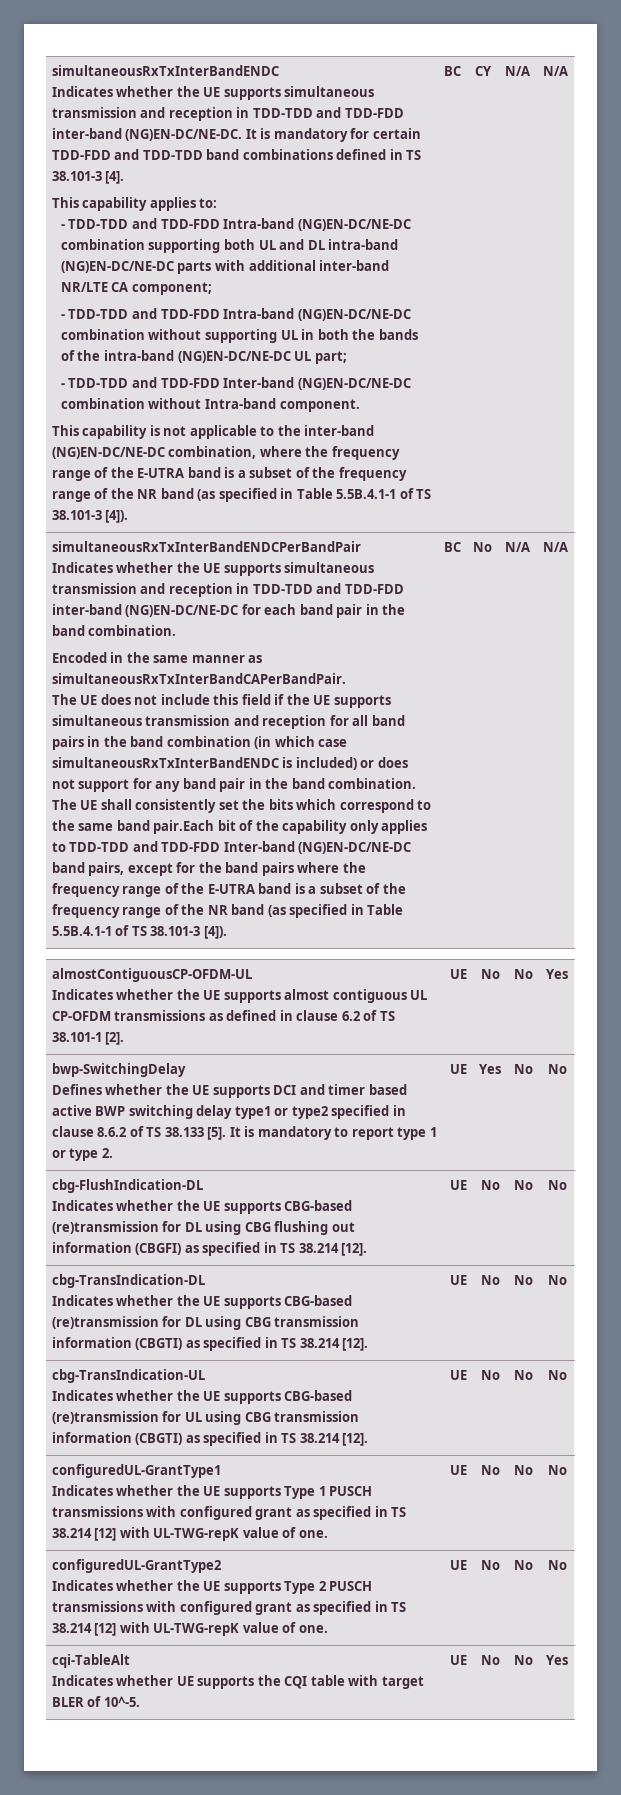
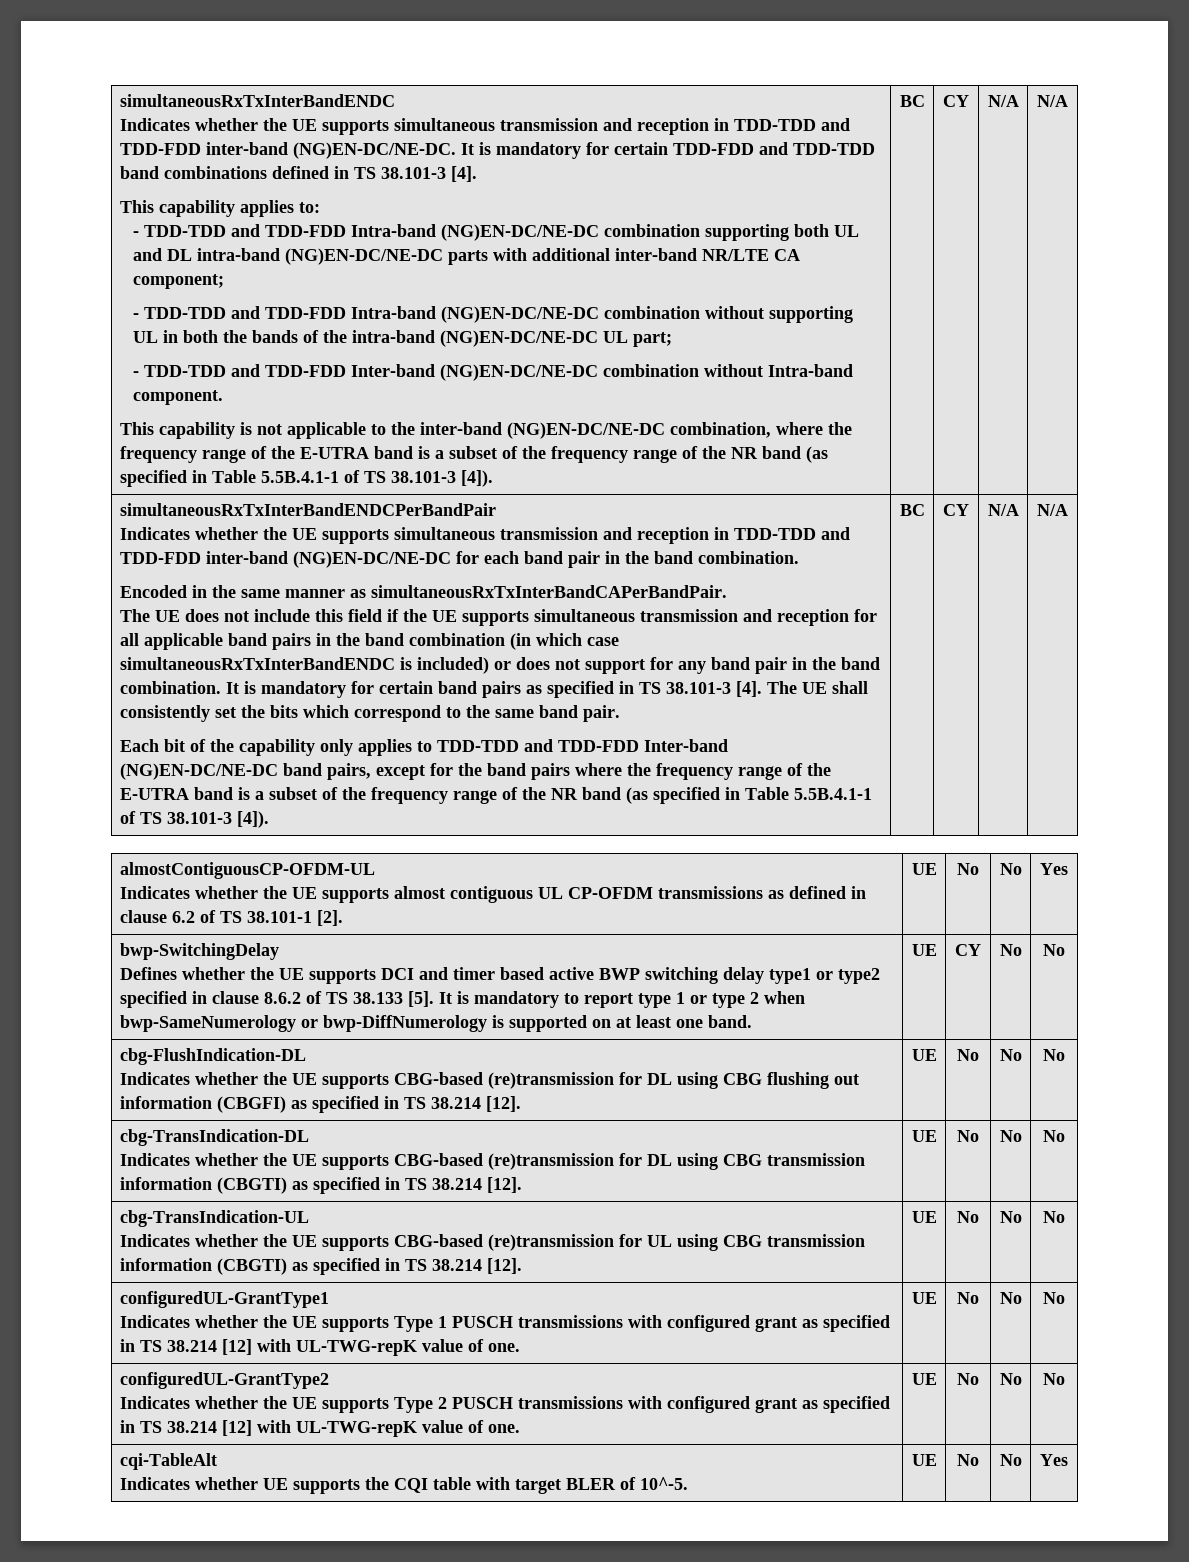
- The UE does not include this field if the UE supports simultaneous transmission and reception for all band pairs in the band combination (in which case simultaneousRxTxInterBandENDC is included) or does not support for any band pair in the band combination.
+ The UE does not include this field if the UE supports simultaneous transmission and reception for all applicable band pairs in the band combination (in which case simultaneousRxTxInterBandENDC is included) or does not support for any band pair in the band combination.
+ It is mandatory for certain band pairs as specified in TS 38.101-3 [4].
- The UE shall consistently set the bits which correspond to the same band pair.Each bit of the capability only applies to TDD-TDD and TDD-FDD Inter-band (NG)EN-DC/NE-DC band pairs, except for the band pairs where the frequency range of the E-UTRA band is a subset of the frequency range of the NR band (as specified in Table 5.5B.4.1-1 of TS 38.101-3 [4]). | BC | No
+ The UE shall consistently set the bits which correspond to the same band pair.
+ Each bit of the capability only applies to TDD-TDD and TDD-FDD Inter-band (NG)EN-DC/NE-DC band pairs, except for the band pairs where the frequency range of the E-UTRA band is a subset of the frequency range of the NR band (as specified in Table 5.5B.4.1-1 of TS 38.101-3 [4]). | BC | CY
- It is mandatory to report type 1 or type 2. | UE | Yes
+ It is mandatory to report type 1 or type 2 when bwp-SameNumerology or bwp-DiffNumerology is supported on at least one band. | UE | CY

